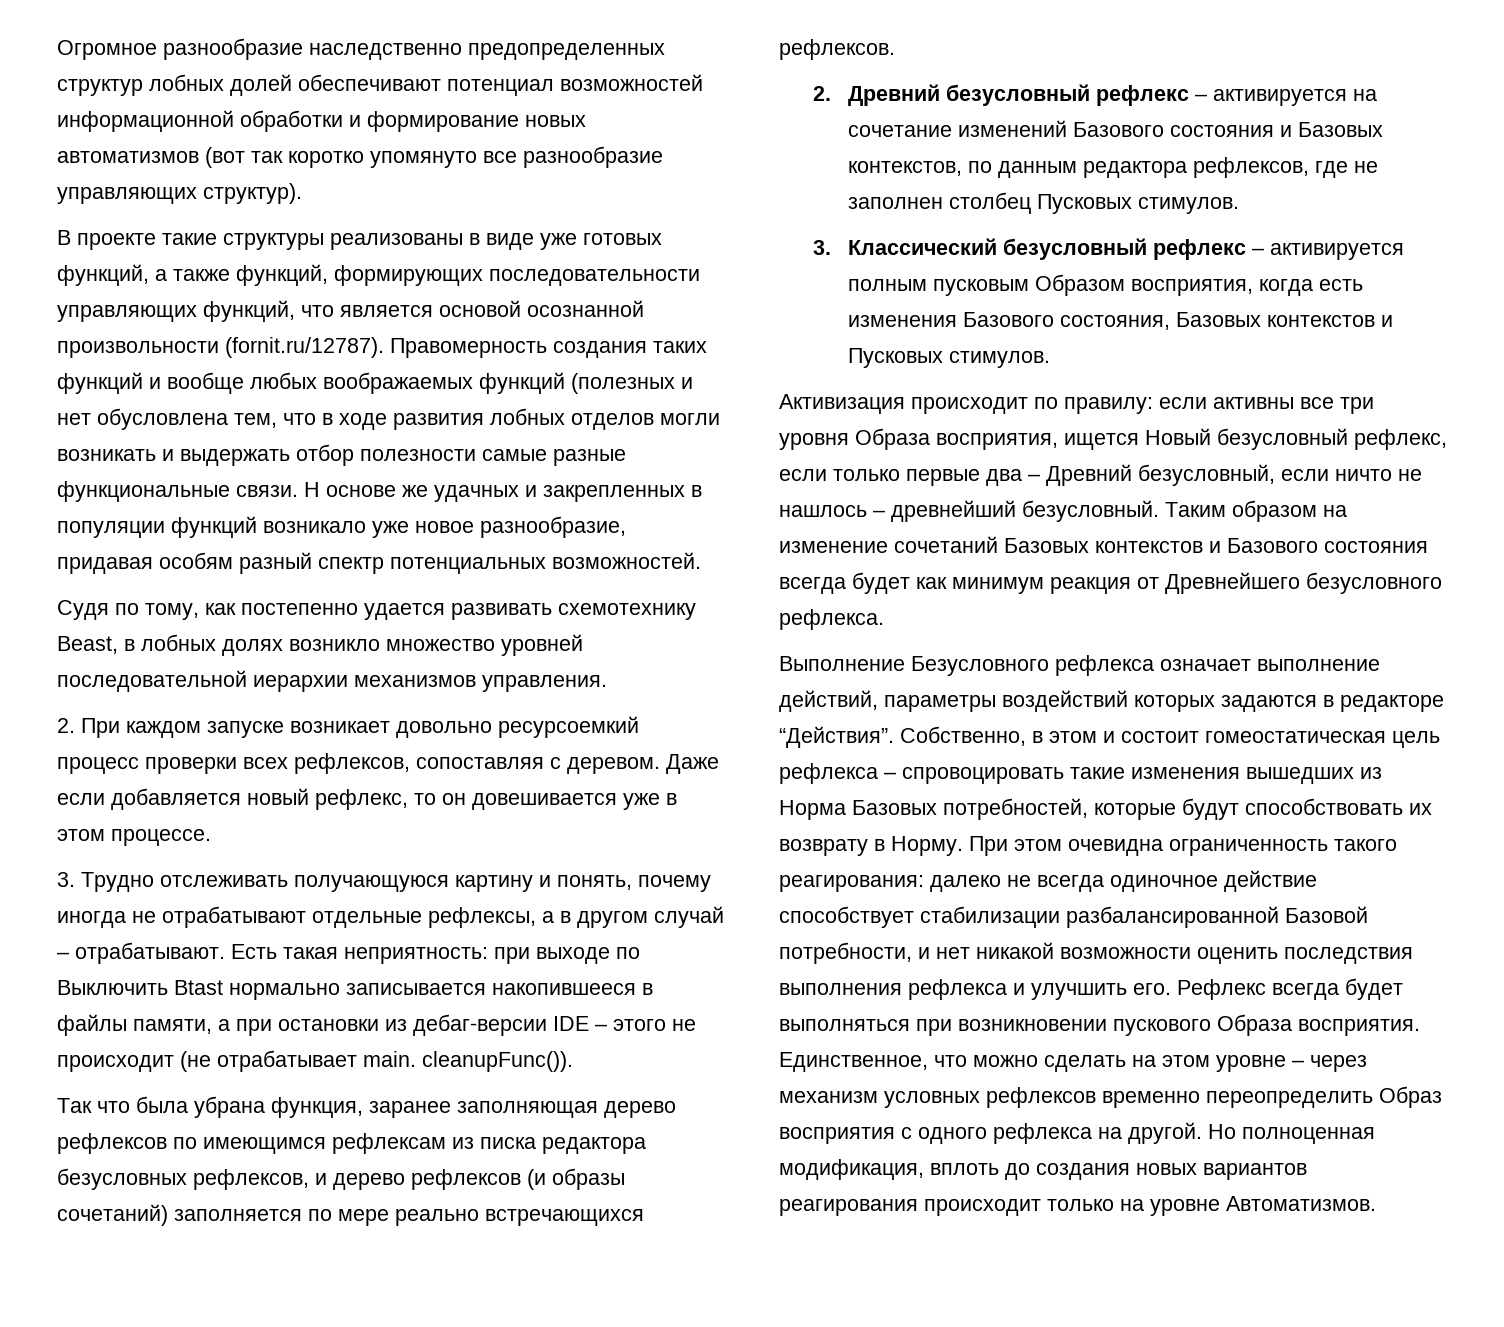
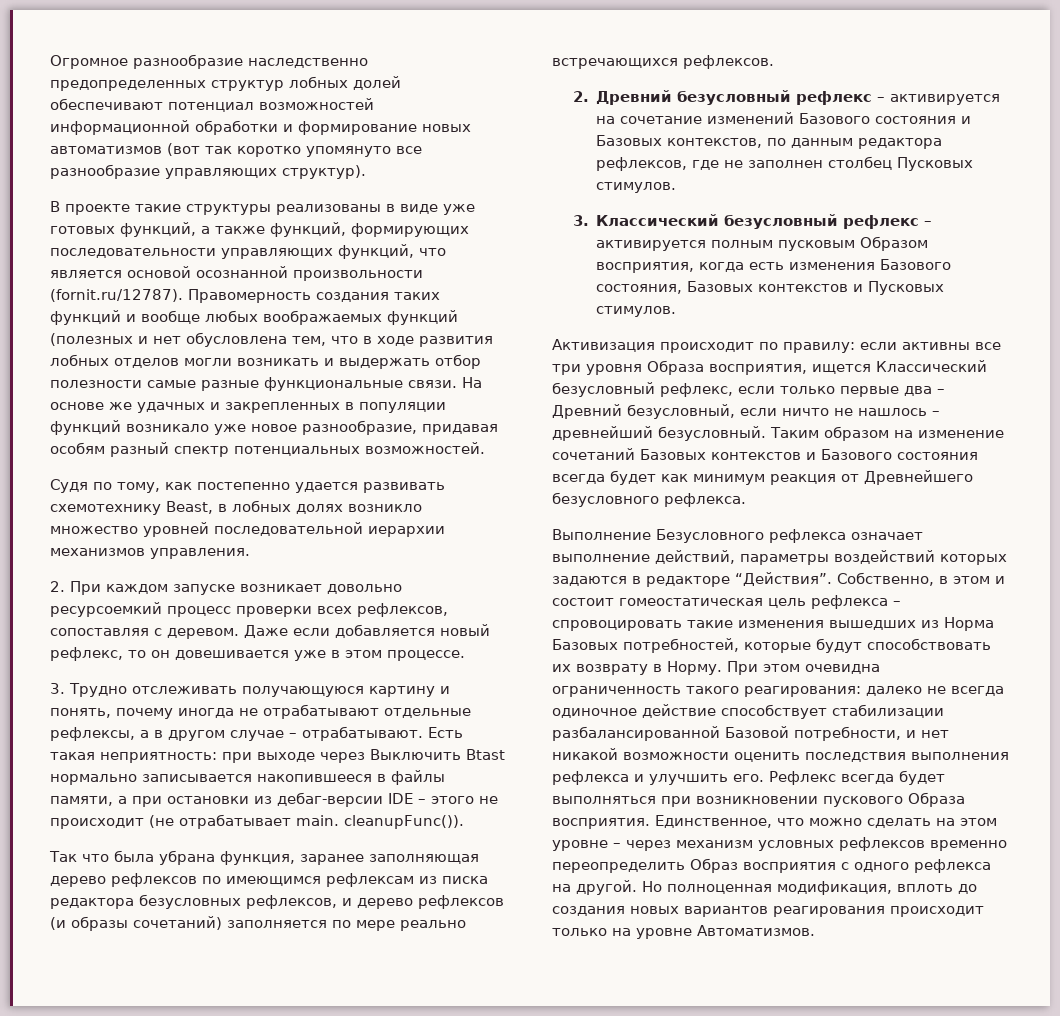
- Н основе же удачных и закрепленных в популяции функций возникало уже новое разнообразие, придавая особям разный спектр потенциальных возможностей.
+ На основе же удачных и закрепленных в популяции функций возникало уже новое разнообразие, придавая особям разный спектр потенциальных возможностей.
- 3. Трудно отслеживать получающуюся картину и понять, почему иногда не отрабатывают отдельные рефлексы, а в другом случай – отрабатывают.
+ 3. Трудно отслеживать получающуюся картину и понять, почему иногда не отрабатывают отдельные рефлексы, а в другом случае – отрабатывают.
- Есть такая неприятность: при выходе по Выключить Btast нормально записывается накопившееся в файлы памяти, а при остановки из дебаг-версии IDE – этого не происходит (не отрабатывает main. cleanupFunc()).
+ Есть такая неприятность: при выходе через Выключить Btast нормально записывается накопившееся в файлы памяти, а при остановки из дебаг-версии IDE – этого не происходит (не отрабатывает main. cleanupFunc()).
- Активизация происходит по правилу: если активны все три уровня Образа восприятия, ищется Новый безусловный рефлекс, если только первые два – Древний безусловный, если ничто не нашлось – древнейший безусловный.
+ Активизация происходит по правилу: если активны все три уровня Образа восприятия, ищется Классический безусловный рефлекс, если только первые два – Древний безусловный, если ничто не нашлось – древнейший безусловный.

